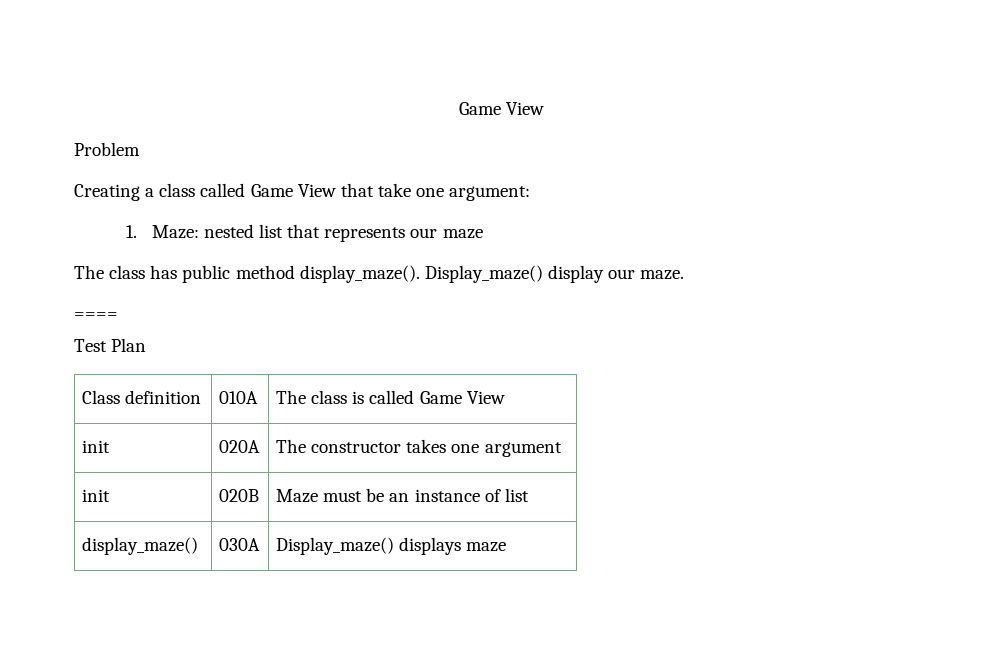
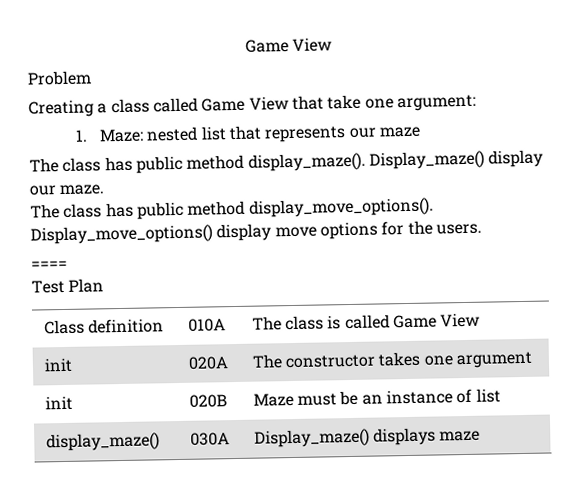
+ The class has public method display_move_options(). Display_move_options() display move options for the users.

